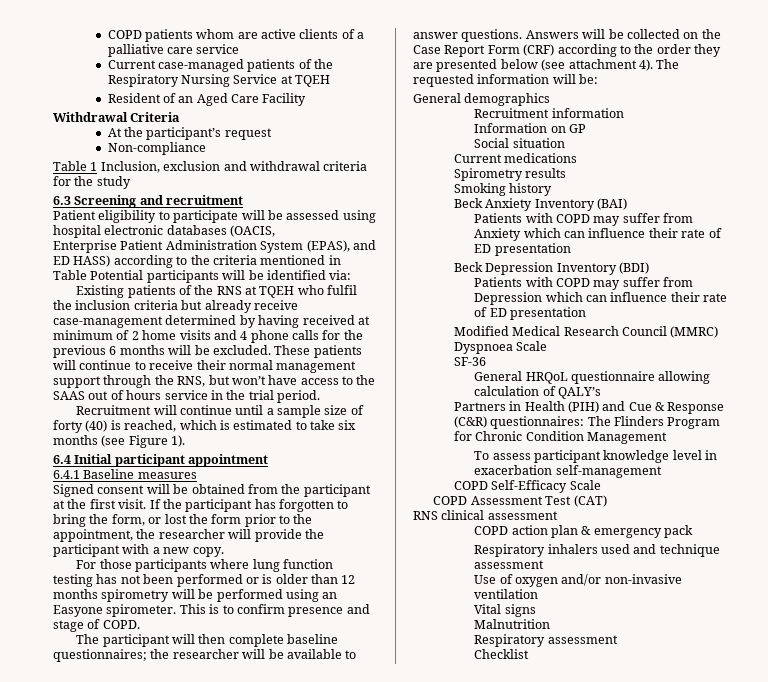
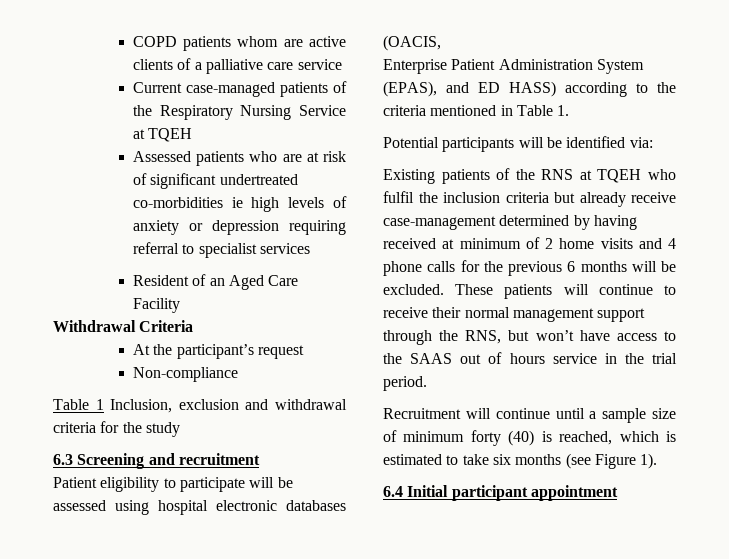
+ Assessed patients who are at risk of significant undertreated co-morbidities ie high levels of anxiety or depression requiring referral to specialist services
- Enterprise Patient Administration System (EPAS), and ED HASS) according to the criteria mentioned in Table Potential participants will be identified via:
+ Enterprise Patient Administration System (EPAS), and ED HASS) according to the criteria mentioned in Table 1.
+ Potential participants will be identified via:
- Recruitment will continue until a sample size of forty (40) is reached, which is estimated to take six months (see Figure 1).
+ Recruitment will continue until a sample size of minimum forty (40) is reached, which is estimated to take six months (see Figure 1).
- 6.4.1 Baseline measures
- Signed consent will be obtained from the participant at the first visit. If the participant has forgotten to bring the form, or lost the form prior to the appointment, the researcher will provide the participant with a new copy.
- For those participants where lung function testing has not been performed or is older than 12 months spirometry will be performed using an Easyone spirometer. This is to confirm presence and stage of COPD.
- The participant will then complete baseline questionnaires; the researcher will be available to answer questions. Answers will be collected on the Case Report Form (CRF) according to the order they are presented below (see attachment 4). The requested information will be:
- General demographics
- Recruitment information
- Information on GP
- Social situation
- Current medications
- Spirometry results
- Smoking history
- Beck Anxiety Inventory (BAI)
- Patients with COPD may suffer from Anxiety which can influence their rate of ED presentation
- Beck Depression Inventory (BDI)
- Patients with COPD may suffer from Depression which can influence their rate of ED presentation
- Modified Medical Research Council (MMRC) Dyspnoea Scale
- SF-36
- General HRQoL questionnaire allowing calculation of QALY’s
- Partners in Health (PIH) and Cue & Response (C&R) questionnaires: The Flinders Program for Chronic Condition Management
- To assess participant knowledge level in exacerbation self-management
- COPD Self-Efficacy Scale
- COPD Assessment Test (CAT)
- RNS clinical assessment
- COPD action plan & emergency pack
- Respiratory inhalers used and technique assessment
- Use of oxygen and/or non-invasive ventilation
- Vital signs
- Malnutrition
- Respiratory assessment
- Checklist

